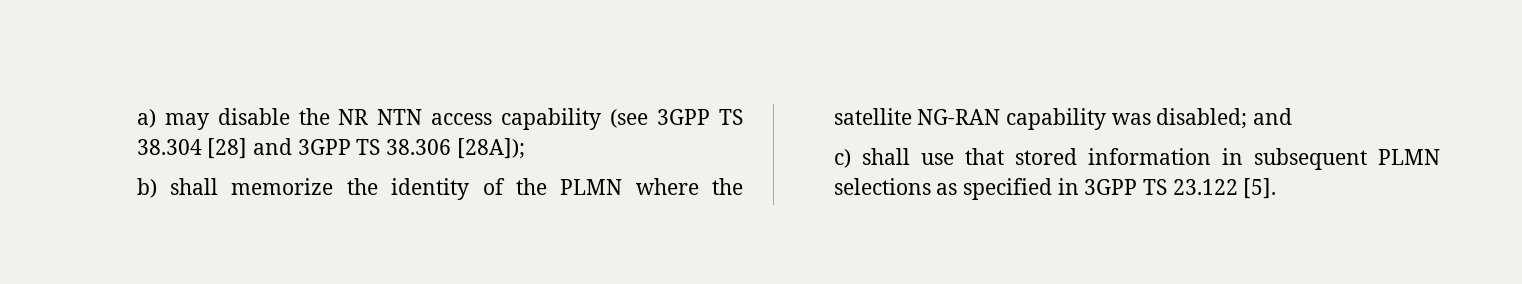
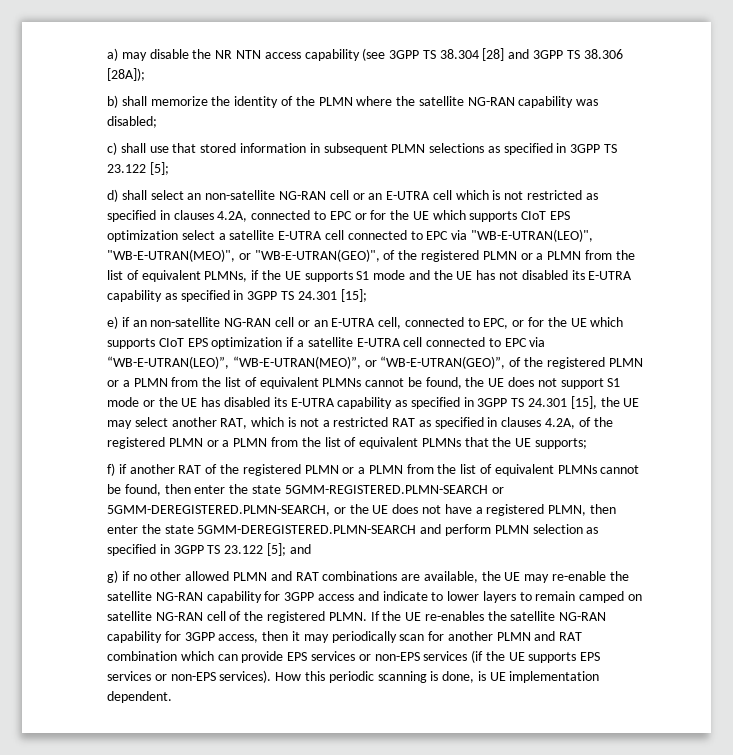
- b) shall memorize the identity of the PLMN where the satellite NG-RAN capability was disabled; and
+ b) shall memorize the identity of the PLMN where the satellite NG-RAN capability was disabled;
- c) shall use that stored information in subsequent PLMN selections as specified in 3GPP TS 23.122 [5].
+ c) shall use that stored information in subsequent PLMN selections as specified in 3GPP TS 23.122 [5];
+ d) shall select an non-satellite NG-RAN cell or an E-UTRA cell which is not restricted as specified in clauses 4.2A, connected to EPC or for the UE which supports CIoT EPS optimization select a satellite E-UTRA cell connected to EPC via "WB-E-UTRAN(LEO)", "WB-E-UTRAN(MEO)", or "WB-E-UTRAN(GEO)", of the registered PLMN or a PLMN from the list of equivalent PLMNs, if the UE supports S1 mode and the UE has not disabled its E-UTRA capability as specified in 3GPP TS 24.301 [15];
+ e) if an non-satellite NG-RAN cell or an E-UTRA cell, connected to EPC, or for the UE which supports CIoT EPS optimization if a satellite E-UTRA cell connected to EPC via “WB-E-UTRAN(LEO)”, “WB-E-UTRAN(MEO)”, or “WB-E-UTRAN(GEO)”, of the registered PLMN or a PLMN from the list of equivalent PLMNs cannot be found, the UE does not support S1 mode or the UE has disabled its E-UTRA capability as specified in 3GPP TS 24.301 [15], the UE may select another RAT, which is not a restricted RAT as specified in clauses 4.2A, of the registered PLMN or a PLMN from the list of equivalent PLMNs that the UE supports;
+ f) if another RAT of the registered PLMN or a PLMN from the list of equivalent PLMNs cannot be found, then enter the state 5GMM-REGISTERED.PLMN-SEARCH or 5GMM-DEREGISTERED.PLMN-SEARCH, or the UE does not have a registered PLMN, then enter the state 5GMM-DEREGISTERED.PLMN-SEARCH and perform PLMN selection as specified in 3GPP TS 23.122 [5]; and
+ g) if no other allowed PLMN and RAT combinations are available, the UE may re-enable the satellite NG-RAN capability for 3GPP access and indicate to lower layers to remain camped on satellite NG-RAN cell of the registered PLMN. If the UE re-enables the satellite NG-RAN capability for 3GPP access, then it may periodically scan for another PLMN and RAT combination which can provide EPS services or non-EPS services (if the UE supports EPS services or non-EPS services). How this periodic scanning is done, is UE implementation dependent.

